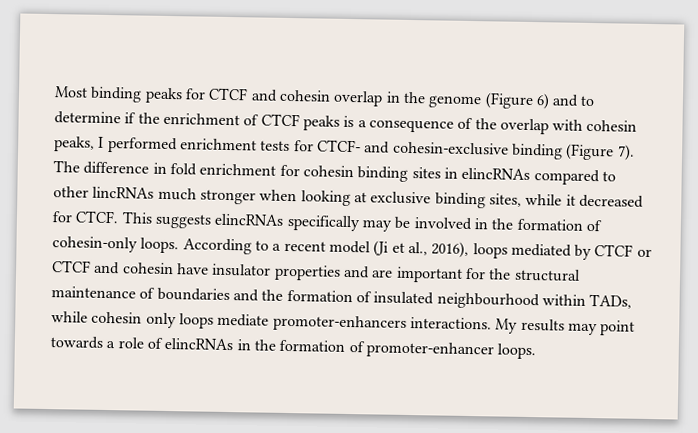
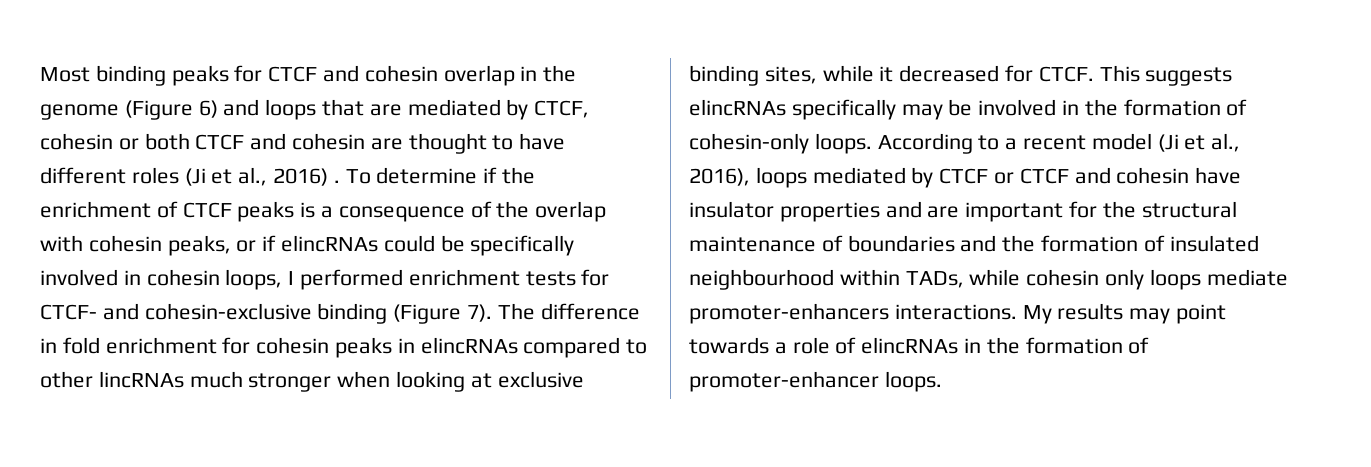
- Most binding peaks for CTCF and cohesin overlap in the genome (Figure 6) and to determine if the enrichment of CTCF peaks is a consequence of the overlap with cohesin peaks, I performed enrichment tests for CTCF- and cohesin-exclusive binding (Figure 7).
+ Most binding peaks for CTCF and cohesin overlap in the genome (Figure 6) and loops that are mediated by CTCF, cohesin or both CTCF and cohesin are thought to have different roles (Ji et al., 2016) . To determine if the enrichment of CTCF peaks is a consequence of the overlap with cohesin peaks, or if elincRNAs could be specifically involved in cohesin loops, I performed enrichment tests for CTCF- and cohesin-exclusive binding (Figure 7).
- The difference in fold enrichment for cohesin binding sites in elincRNAs compared to other lincRNAs much stronger when looking at exclusive binding sites, while it decreased for CTCF.
+ The difference in fold enrichment for cohesin peaks in elincRNAs compared to other lincRNAs much stronger when looking at exclusive binding sites, while it decreased for CTCF.

